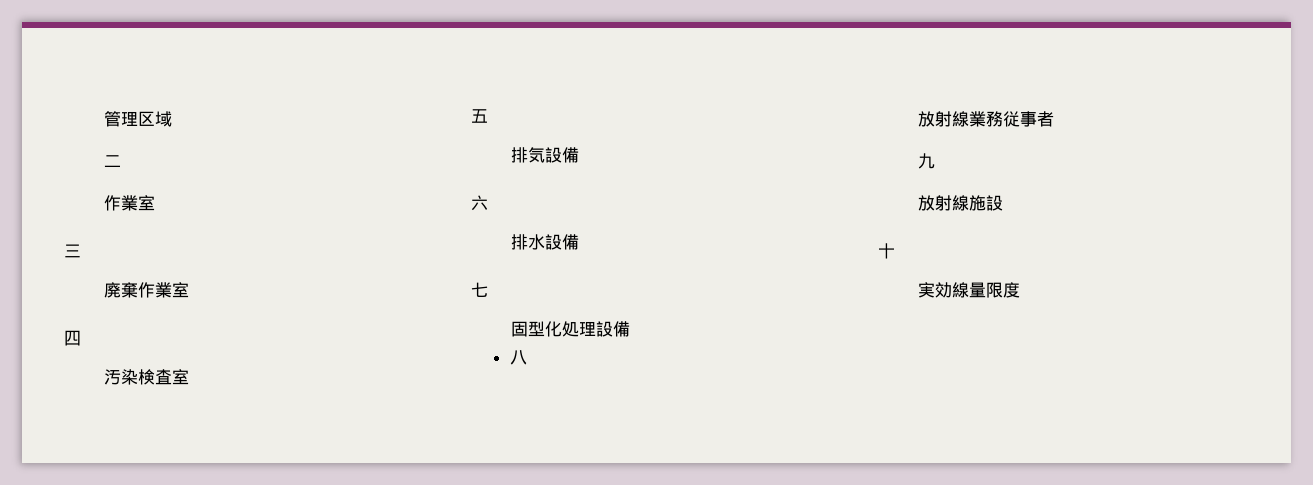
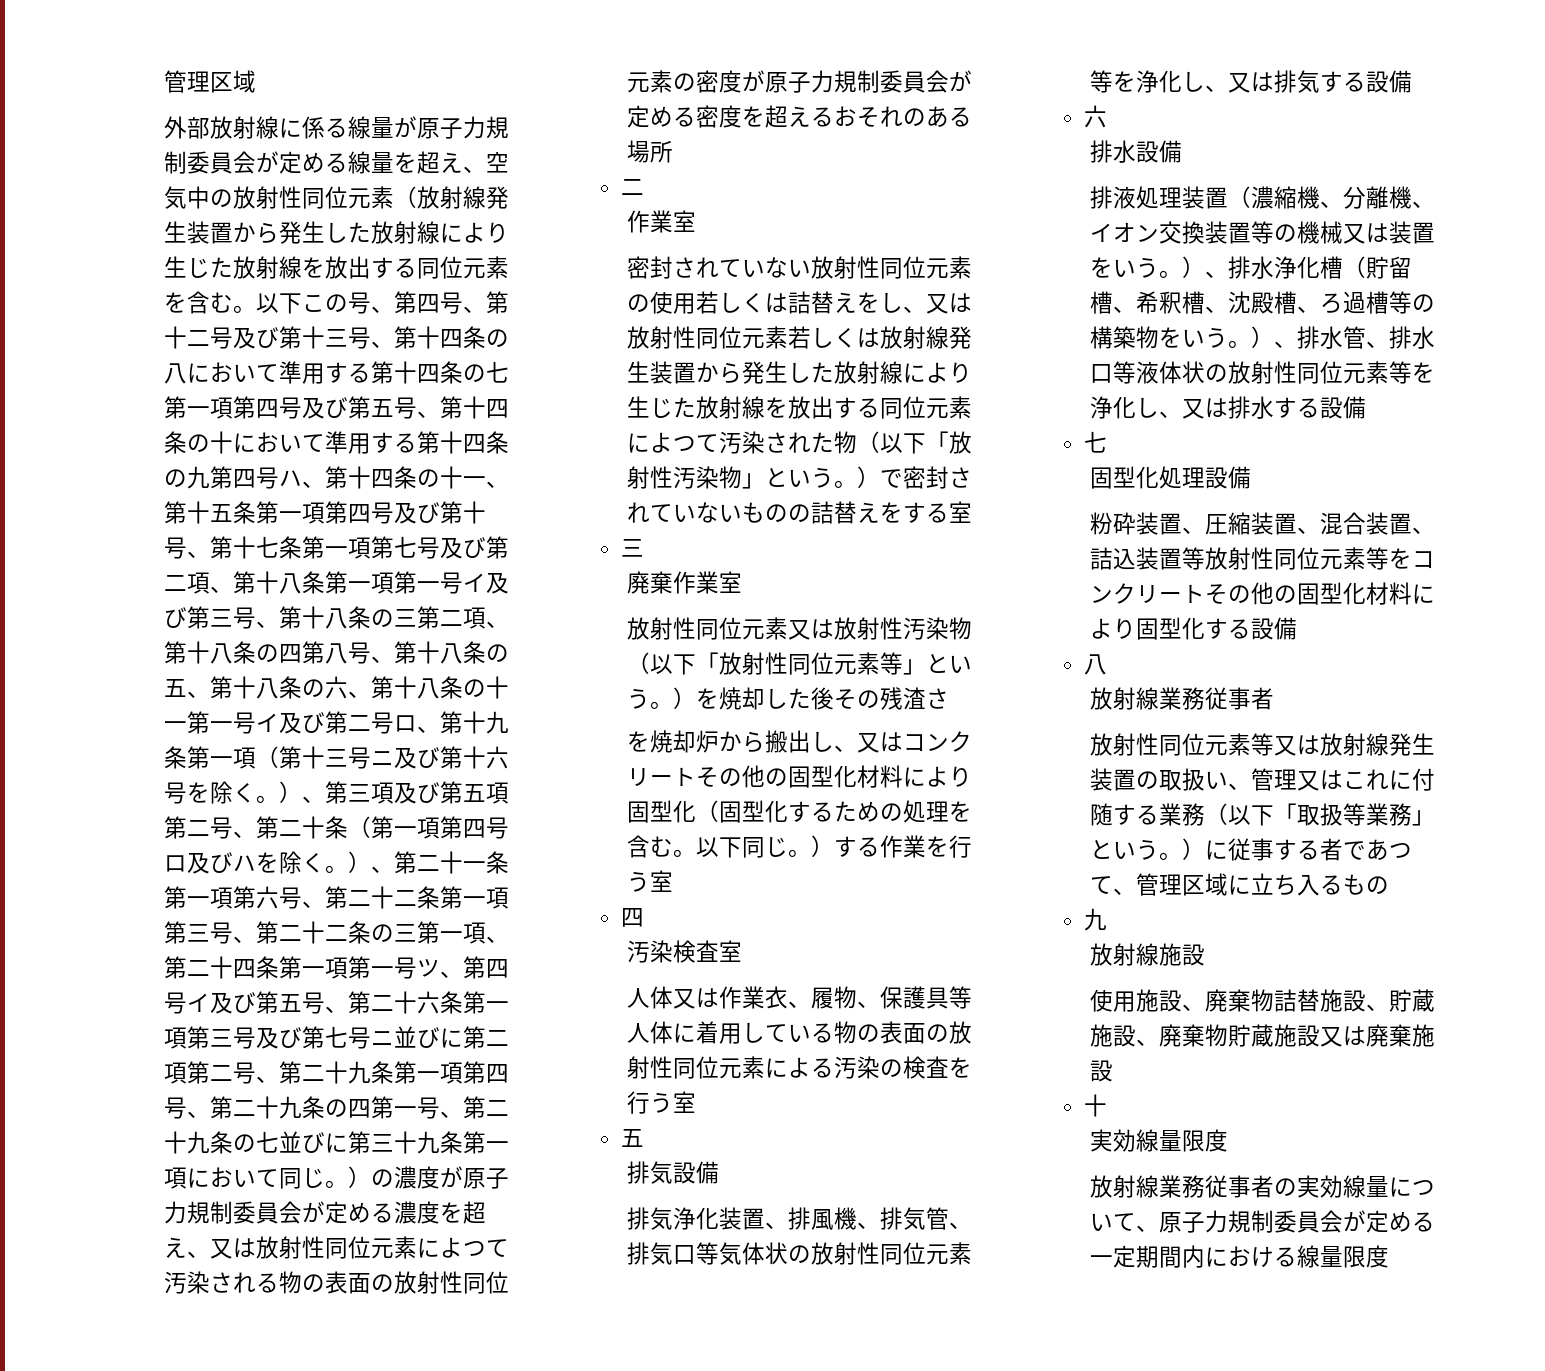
+ 外部放射線に係る線量が原子力規制委員会が定める線量を超え、空気中の放射性同位元素（放射線発生装置から発生した放射線により生じた放射線を放出する同位元素を含む。以下この号、第四号、第十二号及び第十三号、第十四条の八において準用する第十四条の七第一項第四号及び第五号、第十四条の十において準用する第十四条の九第四号ハ、第十四条の十一、第十五条第一項第四号及び第十号、第十七条第一項第七号及び第二項、第十八条第一項第一号イ及び第三号、第十八条の三第二項、第十八条の四第八号、第十八条の五、第十八条の六、第十八条の十一第一号イ及び第二号ロ、第十九条第一項（第十三号ニ及び第十六号を除く。）、第三項及び第五項第二号、第二十条（第一項第四号ロ及びハを除く。）、第二十一条第一項第六号、第二十二条第一項第三号、第二十二条の三第一項、第二十四条第一項第一号ツ、第四号イ及び第五号、第二十六条第一項第三号及び第七号ニ並びに第二項第二号、第二十九条第一項第四号、第二十九条の四第一号、第二十九条の七並びに第三十九条第一項において同じ。）の濃度が原子力規制委員会が定める濃度を超え、又は放射性同位元素によつて汚染される物の表面の放射性同位元素の密度が原子力規制委員会が定める密度を超えるおそれのある場所
  二
  作業室
+ 密封されていない放射性同位元素の使用若しくは詰替えをし、又は放射性同位元素若しくは放射線発生装置から発生した放射線により生じた放射線を放出する同位元素によつて汚染された物（以下「放射性汚染物」という。）で密封されていないものの詰替えをする室
  三
  廃棄作業室
+ 放射性同位元素又は放射性汚染物（以下「放射性同位元素等」という。）を焼却した後その残渣さ
+ を焼却炉から搬出し、又はコンクリートその他の固型化材料により固型化（固型化するための処理を含む。以下同じ。）する作業を行う室
  四
  汚染検査室
+ 人体又は作業衣、履物、保護具等人体に着用している物の表面の放射性同位元素による汚染の検査を行う室
  五
  排気設備
+ 排気浄化装置、排風機、排気管、排気口等気体状の放射性同位元素等を浄化し、又は排気する設備
  六
  排水設備
+ 排液処理装置（濃縮機、分離機、イオン交換装置等の機械又は装置をいう。）、排水浄化槽（貯留槽、希釈槽、沈殿槽、ろ過槽等の構築物をいう。）、排水管、排水口等液体状の放射性同位元素等を浄化し、又は排水する設備
  七
  固型化処理設備
+ 粉砕装置、圧縮装置、混合装置、詰込装置等放射性同位元素等をコンクリートその他の固型化材料により固型化する設備
+ 放射性同位元素等又は放射線発生装置の取扱い、管理又はこれに付随する業務（以下「取扱等業務」という。）に従事する者であつて、管理区域に立ち入るもの
  九
  放射線施設
+ 使用施設、廃棄物詰替施設、貯蔵施設、廃棄物貯蔵施設又は廃棄施設
  十
  実効線量限度
+ 放射線業務従事者の実効線量について、原子力規制委員会が定める一定期間内における線量限度

